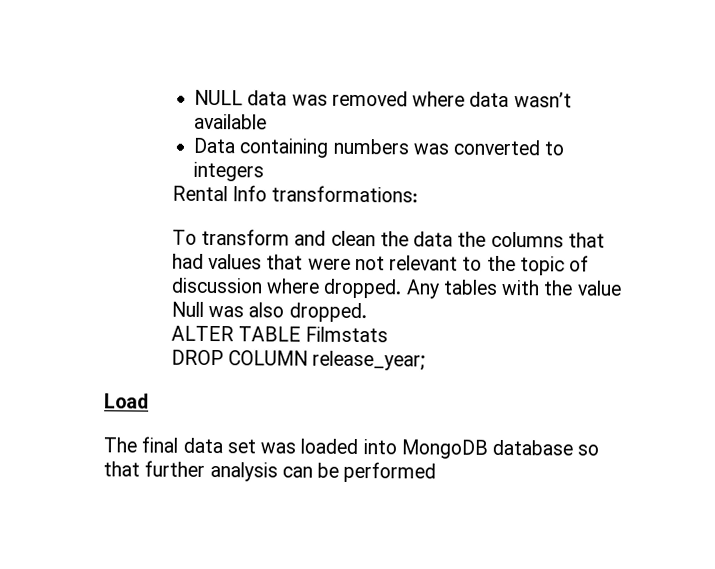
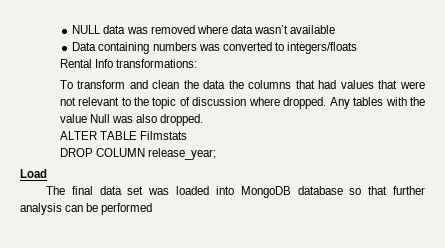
- Data containing numbers was converted to integers
+ Data containing numbers was converted to integers/floats

